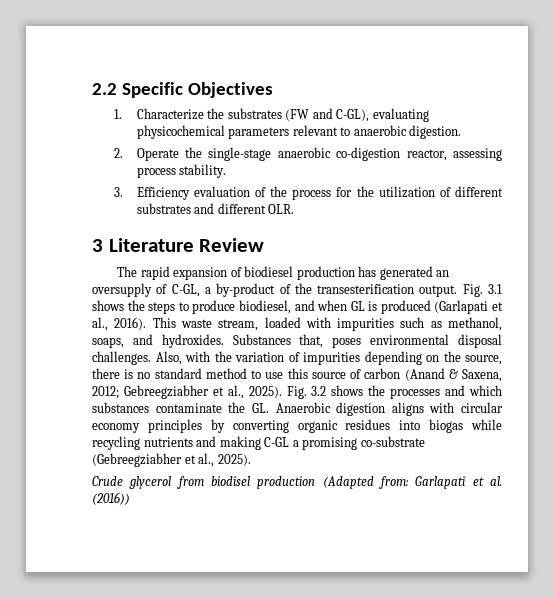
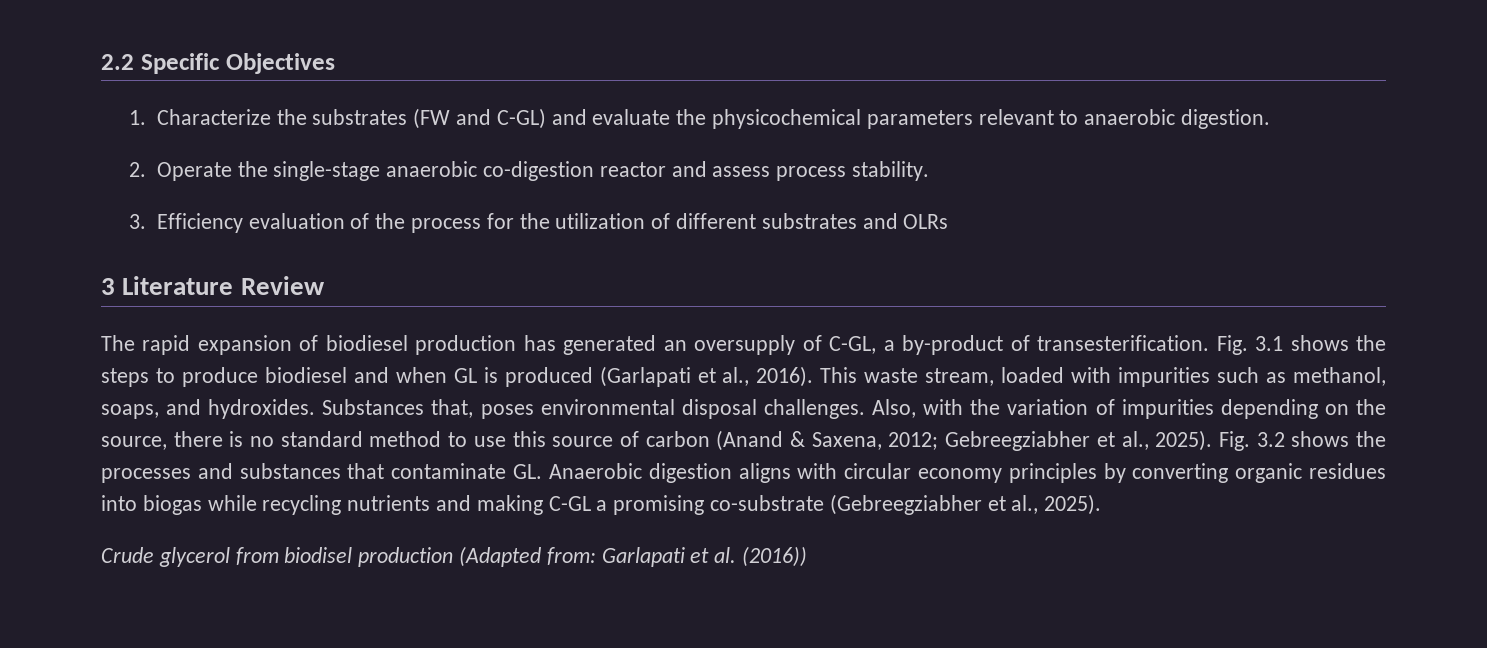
- 1. Characterize the substrates (FW and C-GL), evaluating physicochemical parameters relevant to anaerobic digestion.
+ 1. Characterize the substrates (FW and C-GL) and evaluate the physicochemical parameters relevant to anaerobic digestion.
- 2. Operate the single-stage anaerobic co-digestion reactor, assessing process stability.
+ 2. Operate the single-stage anaerobic co-digestion reactor and assess process stability.
- 3. Efficiency evaluation of the process for the utilization of different substrates and different OLR.
+ 3. Efficiency evaluation of the process for the utilization of different substrates and OLRs
- The rapid expansion of biodiesel production has generated an oversupply of C-GL, a by-product of the transesterification output.
+ The rapid expansion of biodiesel production has generated an oversupply of C-GL, a by-product of transesterification.
- Fig. 3.1 shows the steps to produce biodiesel, and when GL is produced (Garlapati et al., 2016).
+ Fig. 3.1 shows the steps to produce biodiesel and when GL is produced (Garlapati et al., 2016).
- Fig. 3.2 shows the processes and which substances contaminate the GL. Anaerobic digestion aligns with circular economy principles by converting organic residues into biogas while recycling nutrients and making C-GL a promising co-substrate (Gebreegziabher et al., 2025).
+ Fig. 3.2 shows the processes and substances that contaminate GL. Anaerobic digestion aligns with circular economy principles by converting organic residues into biogas while recycling nutrients and making C-GL a promising co-substrate (Gebreegziabher et al., 2025).

